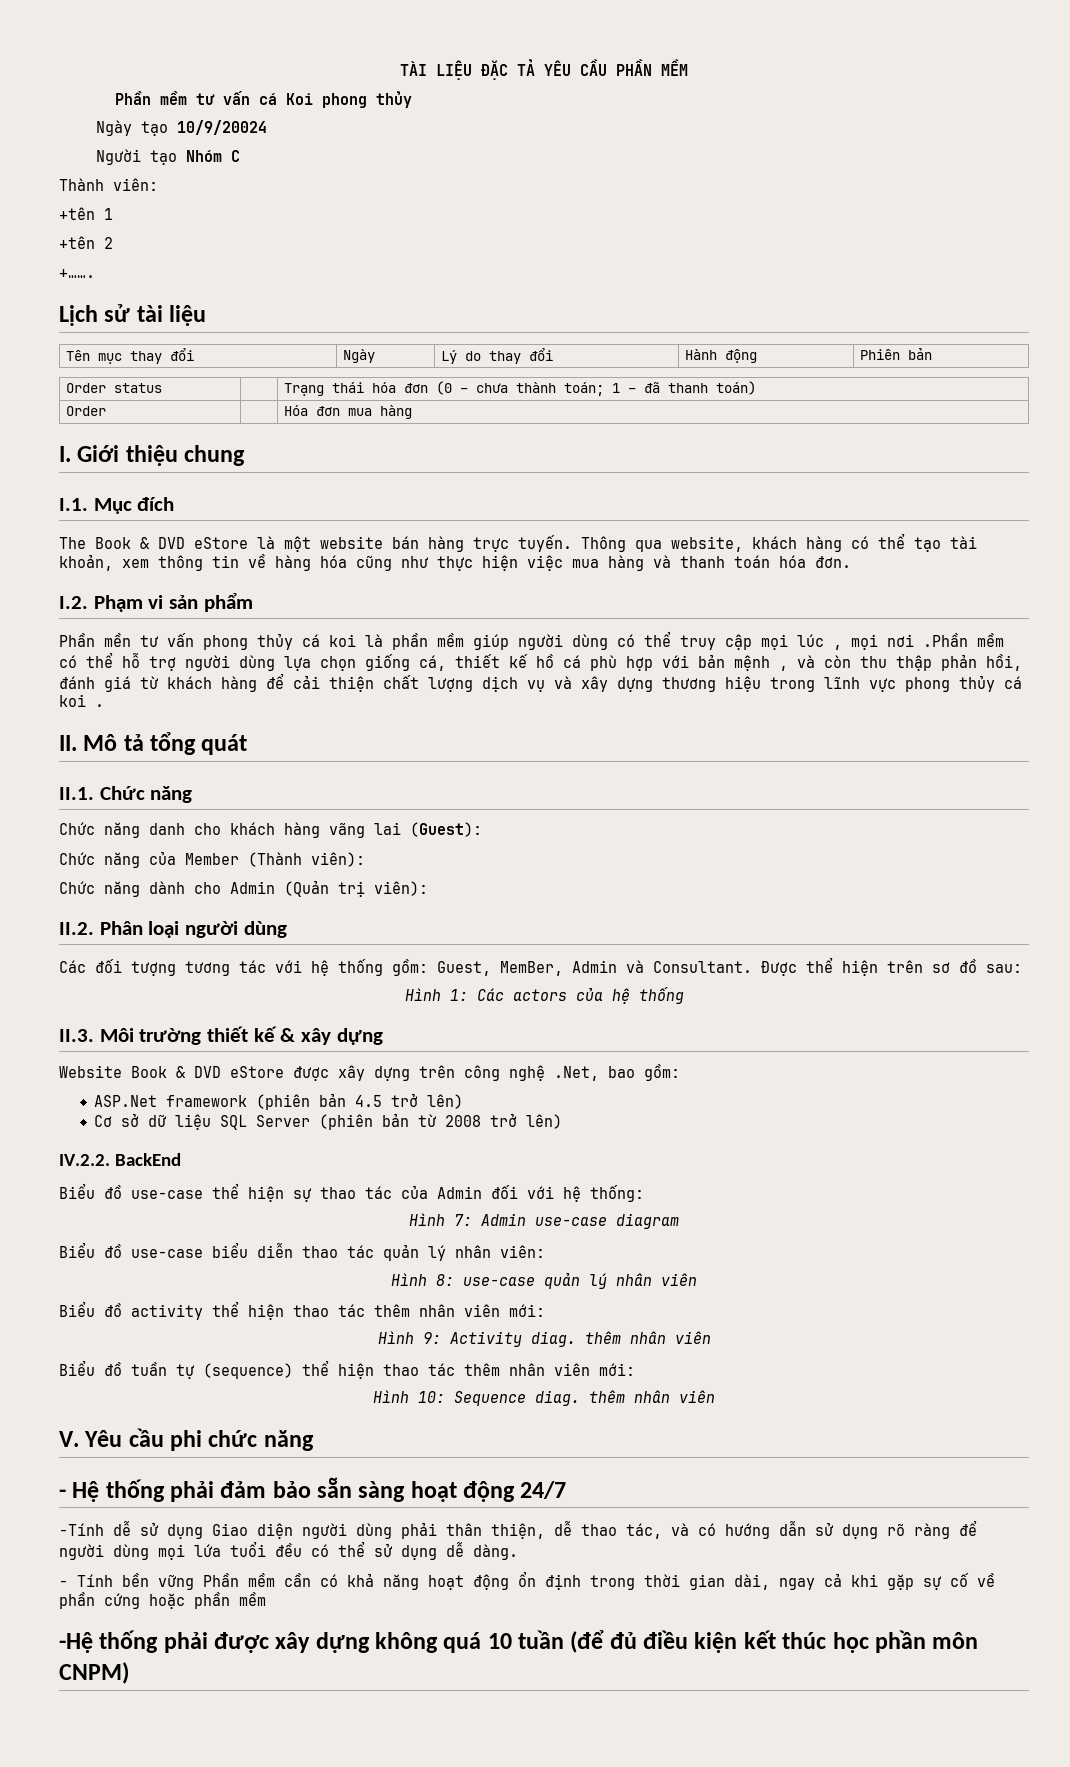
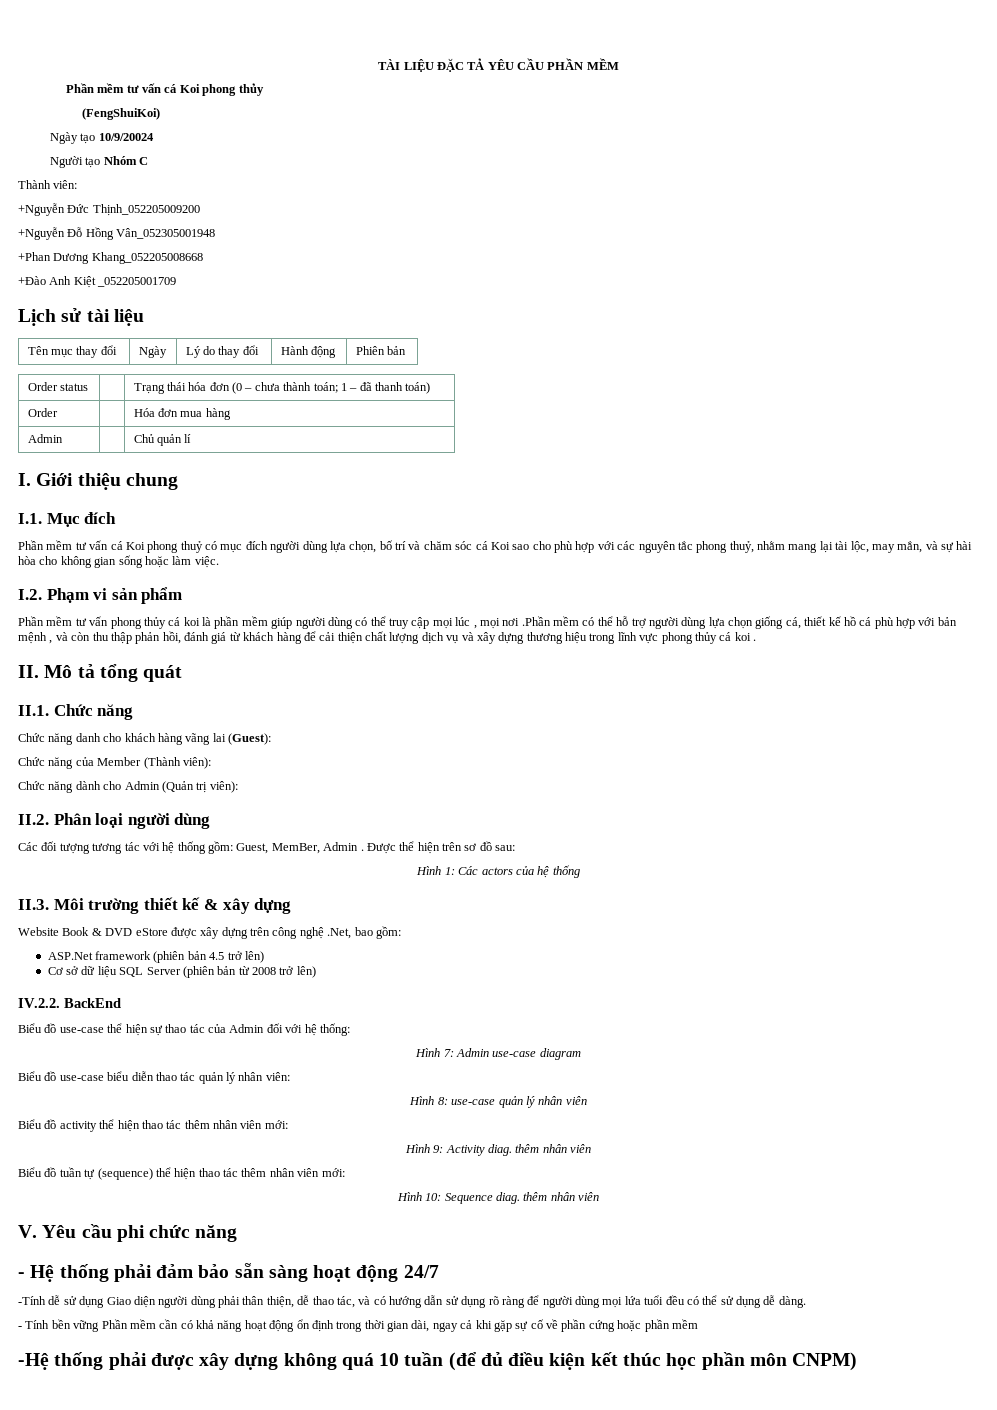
+ (FengShuiKoi)
- +tên 1
- +tên 2
- +…….
+ +Nguyễn Đức Thịnh_052205009200
+ +Nguyễn Đỗ Hồng Vân_052305001948
+ +Phan Dương Khang_052205008668
+ +Đào Anh Kiệt _052205001709
+ Admin | | Chủ quản lí
- The Book & DVD eStore là một website bán hàng trực tuyến. Thông qua website, khách hàng có thể tạo tài khoản, xem thông tin về hàng hóa cũng như thực hiện việc mua hàng và thanh toán hóa đơn.
+ Phần mềm tư vấn cá Koi phong thuỷ có mục đích người dùng lựa chọn, bố trí và chăm sóc cá Koi sao cho phù hợp với các nguyên tắc phong thuỷ, nhằm mang lại tài lộc, may mắn, và sự hài hòa cho không gian sống hoặc làm việc.
- Phần mền tư vấn phong thủy cá koi là phần mềm giúp người dùng có thể truy cập mọi lúc , mọi nơi .Phần mềm có thể hỗ trợ người dùng lựa chọn giống cá, thiết kế hồ cá phù hợp với bản mệnh , và còn thu thập phản hồi, đánh giá từ khách hàng để cải thiện chất lượng dịch vụ và xây dựng thương hiệu trong lĩnh vực phong thủy cá koi .
+ Phần mềm tư vấn phong thủy cá koi là phần mềm giúp người dùng có thể truy cập mọi lúc , mọi nơi .Phần mềm có thể hỗ trợ người dùng lựa chọn giống cá, thiết kế hồ cá phù hợp với bản mệnh , và còn thu thập phản hồi, đánh giá từ khách hàng để cải thiện chất lượng dịch vụ và xây dựng thương hiệu trong lĩnh vực phong thủy cá koi .
- Các đối tượng tương tác với hệ thống gồm: Guest, MemBer, Admin và Consultant.
+ Các đối tượng tương tác với hệ thống gồm: Guest, MemBer, Admin .

